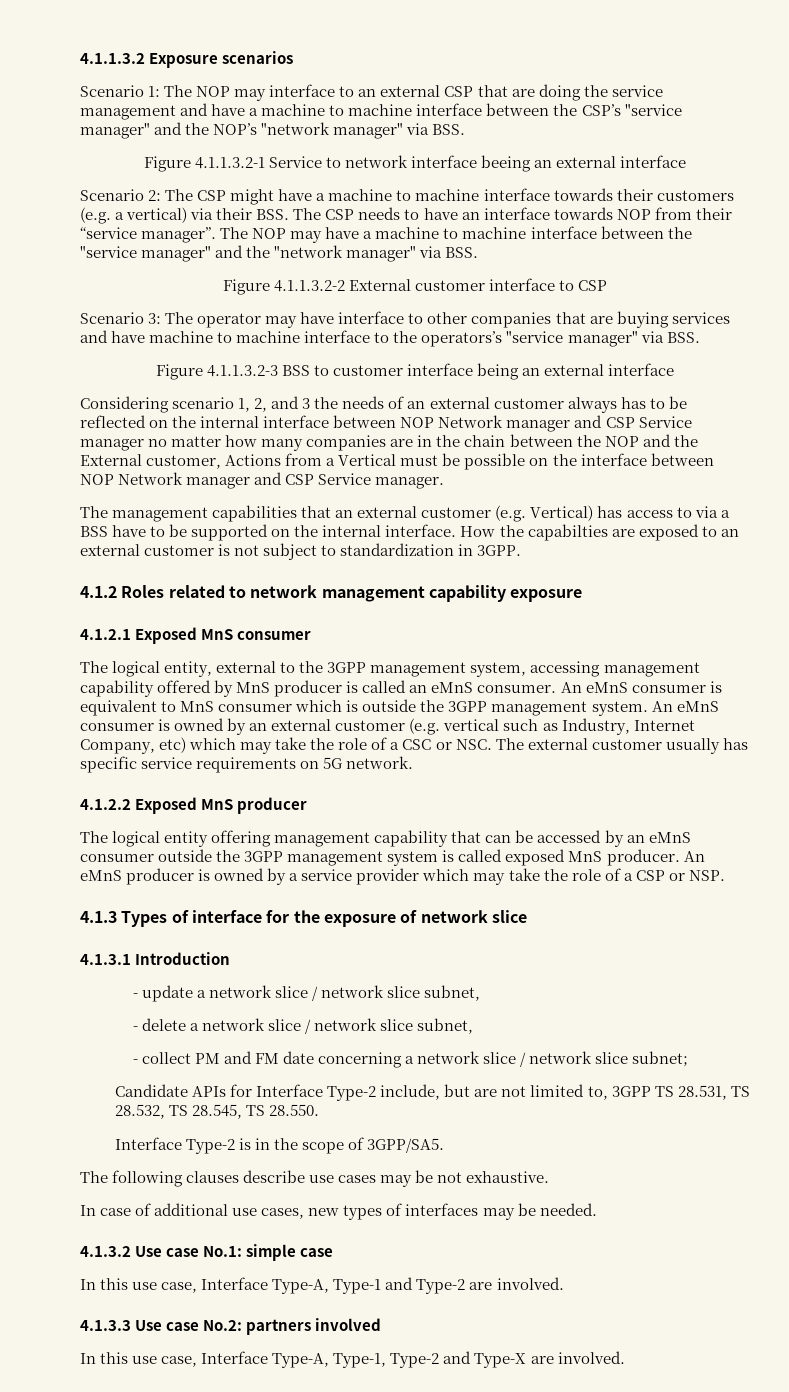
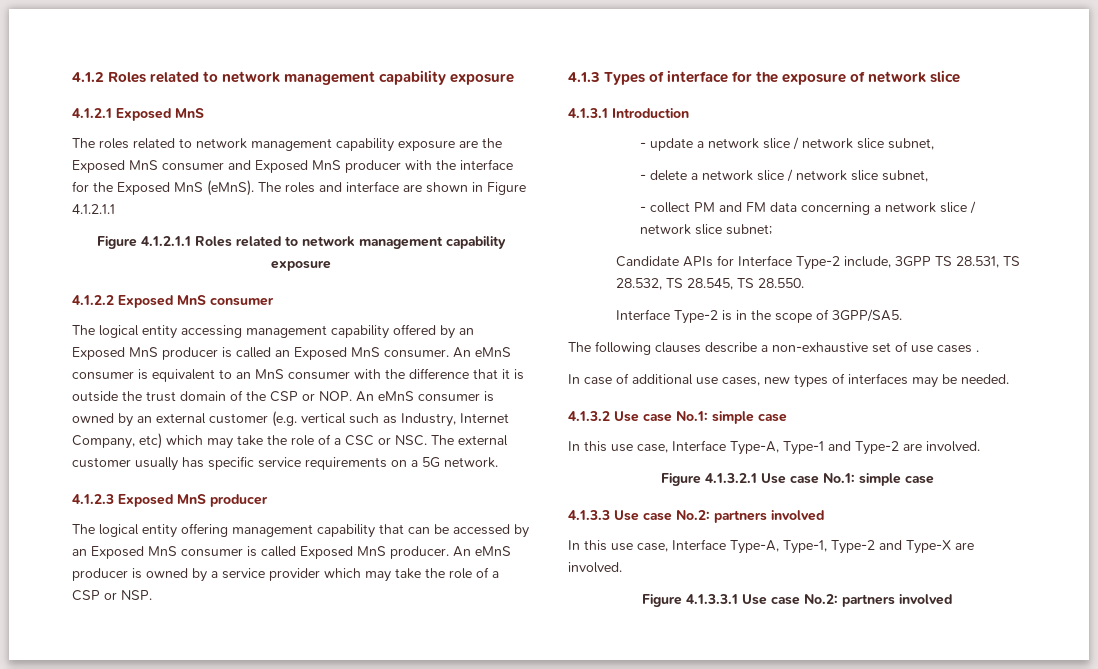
- 4.1.1.3.2 Exposure scenarios
- Scenario 1: The NOP may interface to an external CSP that are doing the service management and have a machine to machine interface between the CSP’s "service manager" and the NOP’s "network manager" via BSS.
- Figure 4.1.1.3.2-1 Service to network interface beeing an external interface
- Scenario 2: The CSP might have a machine to machine interface towards their customers (e.g. a vertical) via their BSS. The CSP needs to have an interface towards NOP from their “service manager”. The NOP may have a machine to machine interface between the "service manager" and the "network manager" via BSS.
- Figure 4.1.1.3.2-2 External customer interface to CSP
- Scenario 3: The operator may have interface to other companies that are buying services and have machine to machine interface to the operators’s "service manager" via BSS.
- Figure 4.1.1.3.2-3 BSS to customer interface being an external interface
- Considering scenario 1, 2, and 3 the needs of an external customer always has to be reflected on the internal interface between NOP Network manager and CSP Service manager no matter how many companies are in the chain between the NOP and the External customer, Actions from a Vertical must be possible on the interface between NOP Network manager and CSP Service manager.
- The management capabilities that an external customer (e.g. Vertical) has access to via a BSS have to be supported on the internal interface. How the capabilties are exposed to an external customer is not subject to standardization in 3GPP.
- 4.1.2.1 Exposed MnS consumer
- The logical entity, external to the 3GPP management system, accessing management capability offered by MnS producer is called an eMnS consumer.
+ 4.1.2.1 Exposed MnS
+ The roles related to network management capability exposure are the Exposed MnS consumer and Exposed MnS producer with the interface for the Exposed MnS (eMnS). The roles and interface are shown in Figure 4.1.2.1.1
+ Figure 4.1.2.1.1 Roles related to network management capability exposure
+ 4.1.2.2 Exposed MnS consumer
+ The logical entity accessing management capability offered by an Exposed MnS producer is called an Exposed MnS consumer.
- An eMnS consumer is equivalent to MnS consumer which is outside the 3GPP management system. An eMnS consumer is owned by an external customer (e.g. vertical such as Industry, Internet Company, etc) which may take the role of a CSC or NSC. The external customer usually has specific service requirements on 5G network.
+ An eMnS consumer is equivalent to an MnS consumer with the difference that it is outside the trust domain of the CSP or NOP. An eMnS consumer is owned by an external customer (e.g. vertical such as Industry, Internet Company, etc) which may take the role of a CSC or NSC. The external customer usually has specific service requirements on a 5G network.
- 4.1.2.2 Exposed MnS producer
+ 4.1.2.3 Exposed MnS producer
- The logical entity offering management capability that can be accessed by an eMnS consumer outside the 3GPP management system is called exposed MnS producer.
+ The logical entity offering management capability that can be accessed by an Exposed MnS consumer is called Exposed MnS producer.
- - collect PM and FM date concerning a network slice / network slice subnet;
+ - collect PM and FM data concerning a network slice / network slice subnet;
- Candidate APIs for Interface Type-2 include, but are not limited to, 3GPP TS 28.531, TS 28.532, TS 28.545, TS 28.550.
+ Candidate APIs for Interface Type-2 include, 3GPP TS 28.531, TS 28.532, TS 28.545, TS 28.550.
- The following clauses describe use cases may be not exhaustive.
+ The following clauses describe a non-exhaustive set of use cases .
+ Figure 4.1.3.2.1 Use case No.1: simple case
+ Figure 4.1.3.3.1 Use case No.2: partners involved

